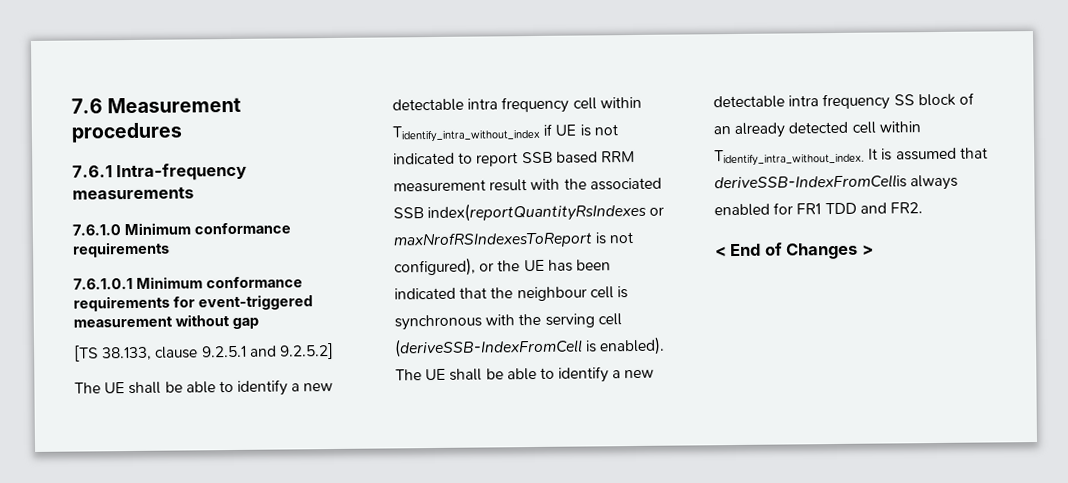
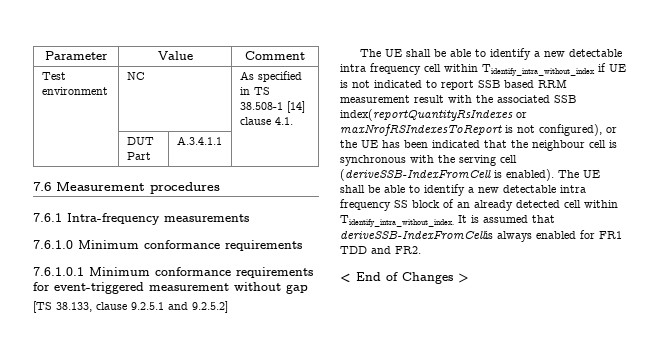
+ Parameter | Value | Comment
+ Test environment | NC | As specified in TS 38.508-1 [14] clause 4.1.
+ | DUT Part | A.3.4.1.1 |

